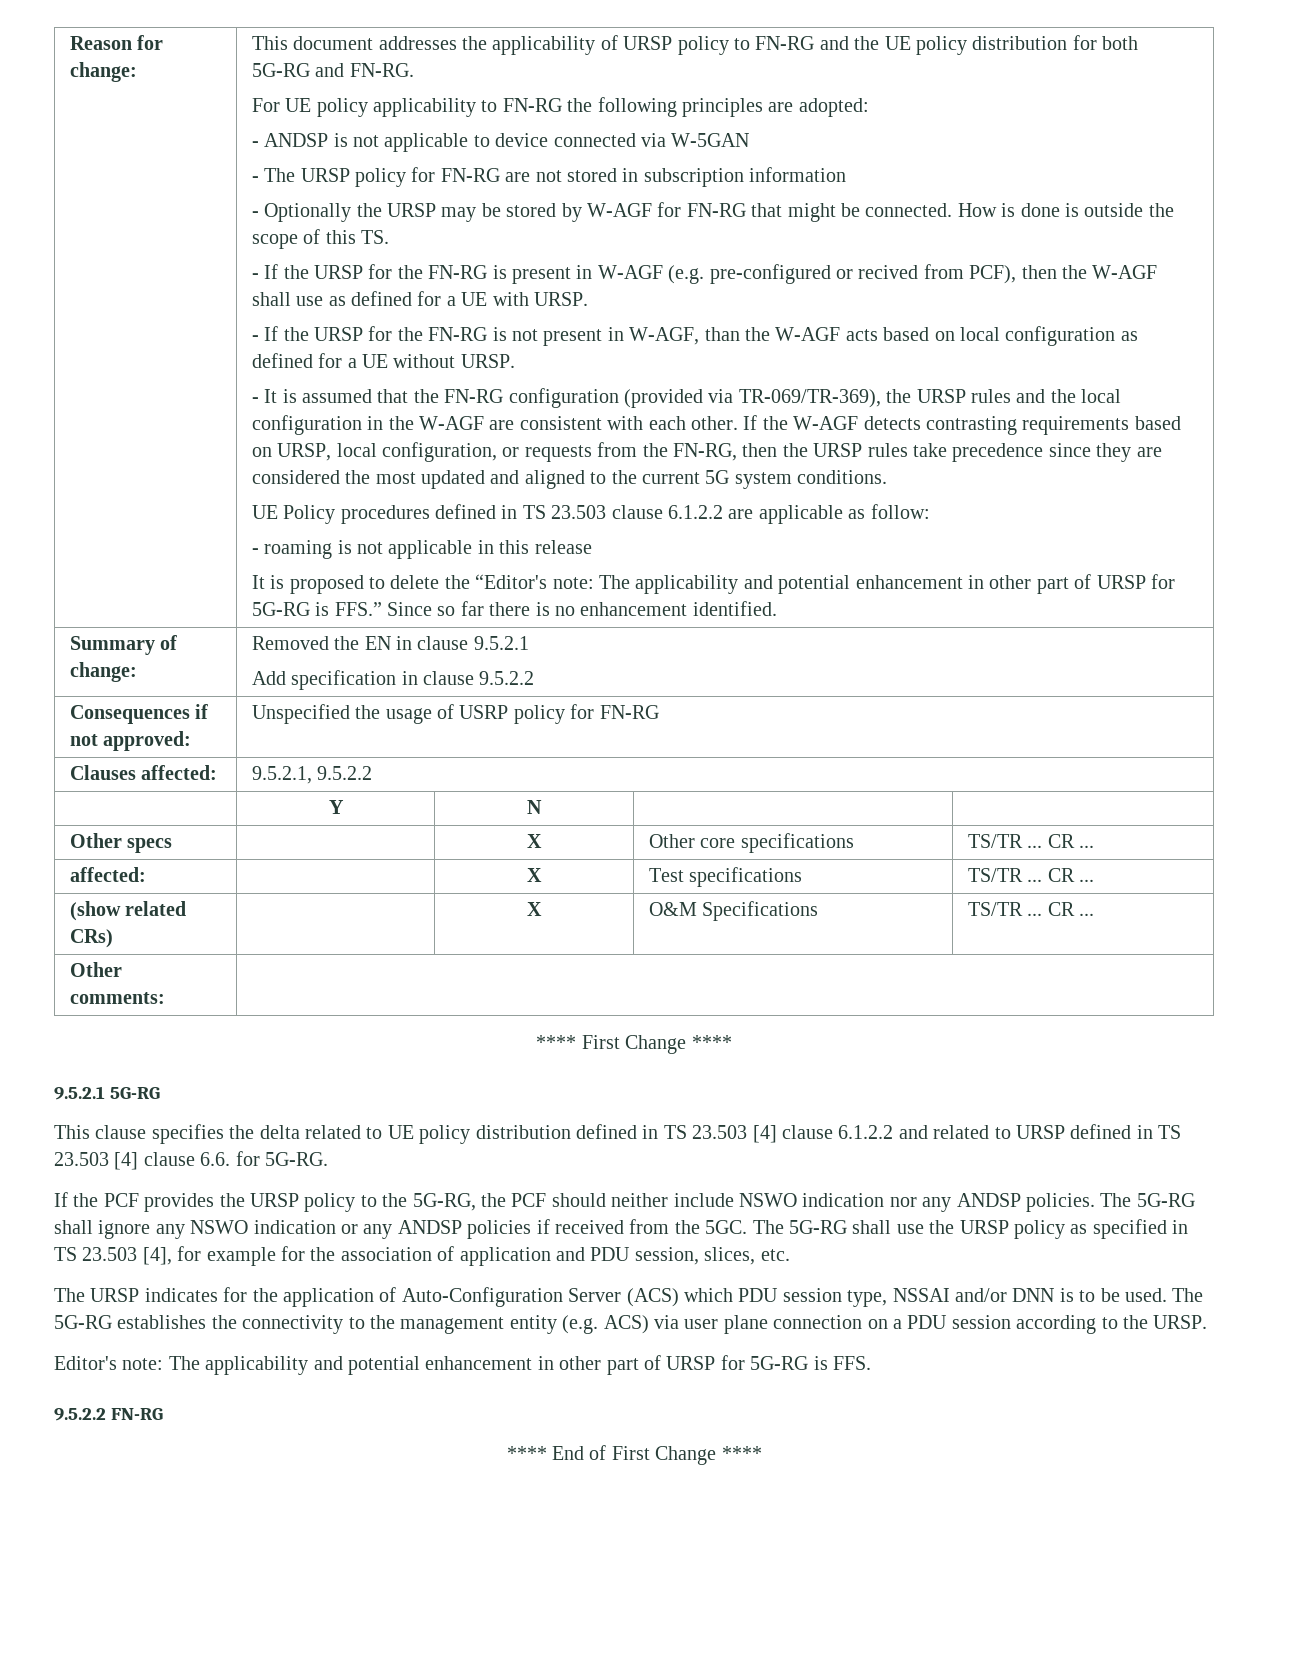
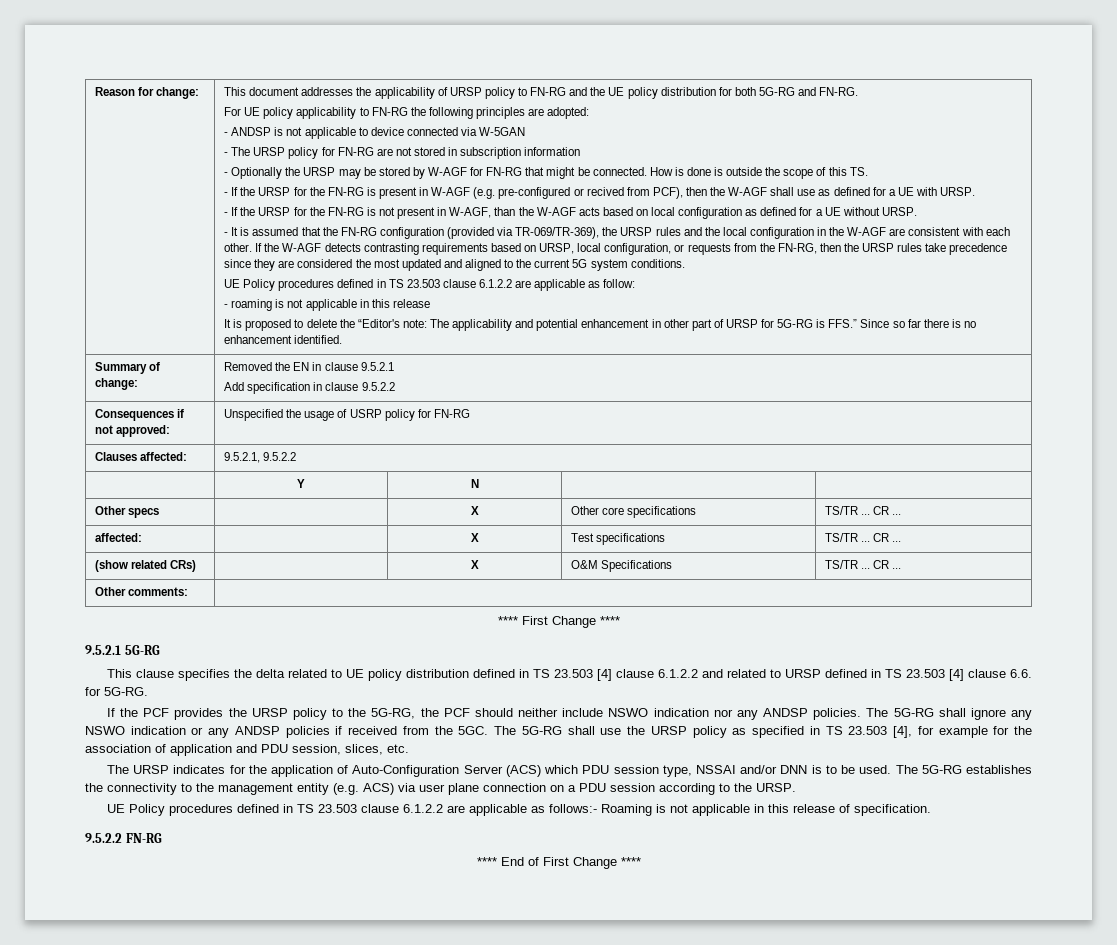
- Editor's note: The applicability and potential enhancement in other part of URSP for 5G-RG is FFS.
+ UE Policy procedures defined in TS 23.503 clause 6.1.2.2 are applicable as follows:- Roaming is not applicable in this release of specification.

